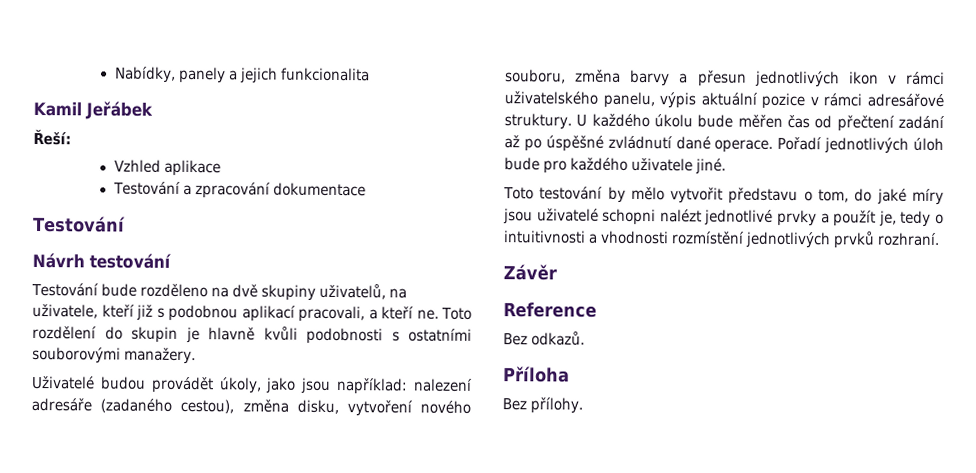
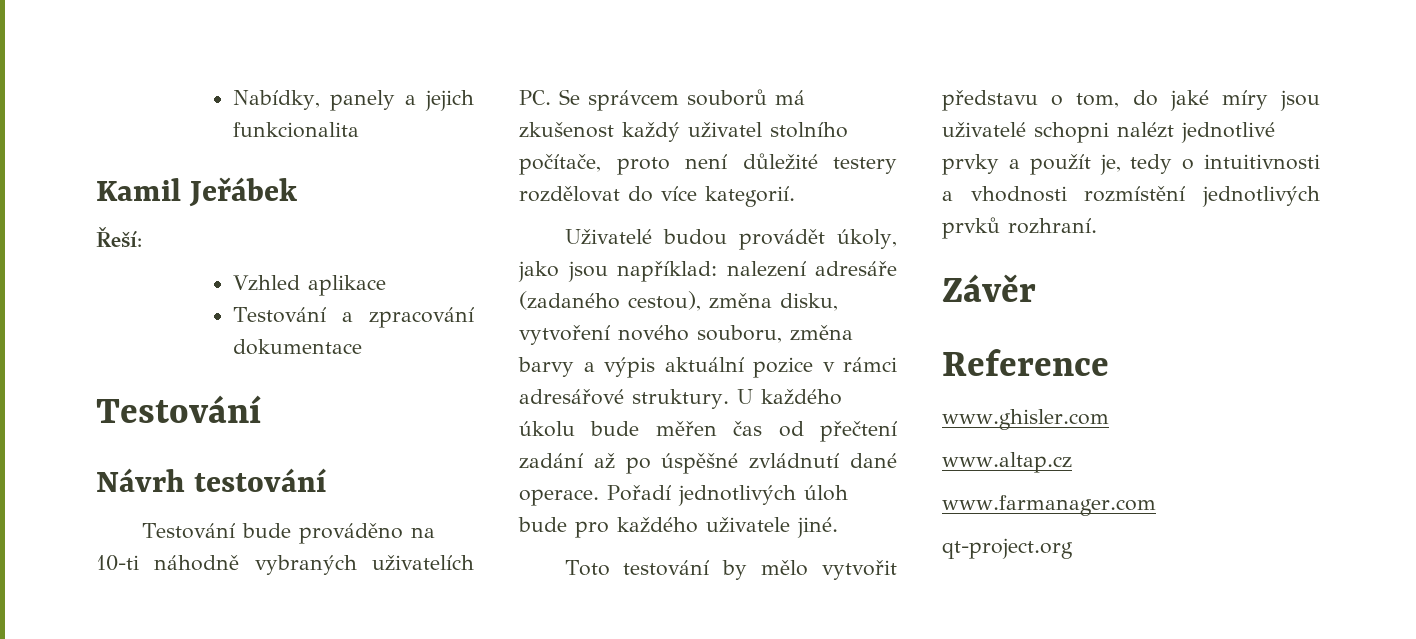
- Testování bude rozděleno na dvě skupiny uživatelů, na uživatele, kteří již s podobnou aplikací pracovali, a kteří ne. Toto rozdělení do skupin je hlavně kvůli podobnosti s ostatními souborovými manažery.
+ Testování bude prováděno na 10-ti náhodně vybraných uživatelích PC. Se správcem souborů má zkušenost každý uživatel stolního počítače, proto není důležité testery rozdělovat do více kategorií.
- Uživatelé budou provádět úkoly, jako jsou například: nalezení adresáře (zadaného cestou), změna disku, vytvoření nového souboru, změna barvy a přesun jednotlivých ikon v rámci uživatelského panelu, výpis aktuální pozice v rámci adresářové struktury.
+ Uživatelé budou provádět úkoly, jako jsou například: nalezení adresáře (zadaného cestou), změna disku, vytvoření nového souboru, změna barvy a výpis aktuální pozice v rámci adresářové struktury.
- Bez odkazů.
- Příloha
- Bez přílohy.
+ www.ghisler.com
+ www.altap.cz
+ www.farmanager.com
+ qt-project.org

